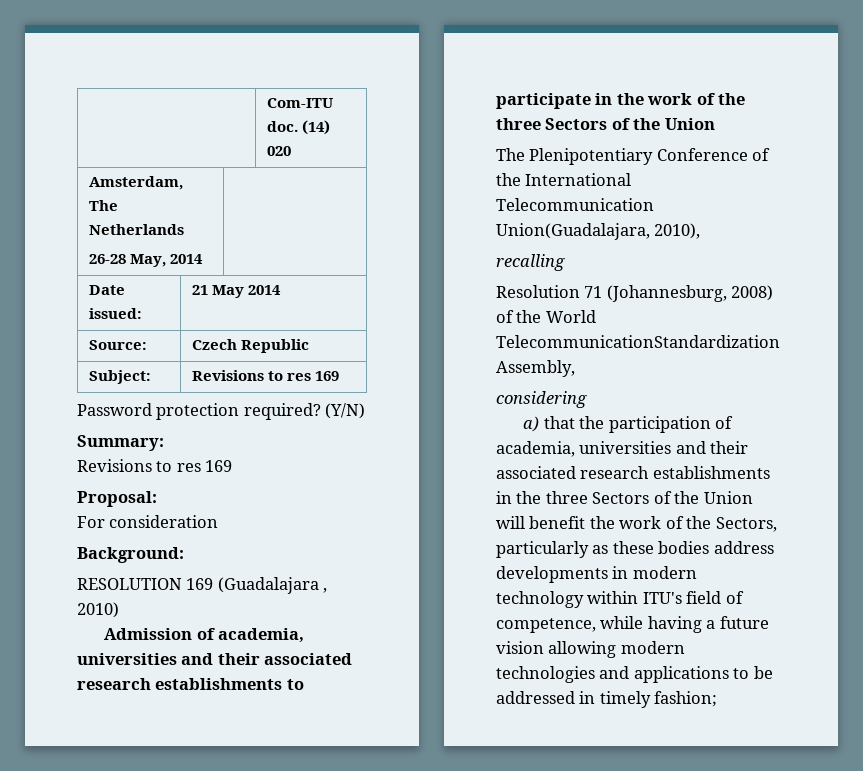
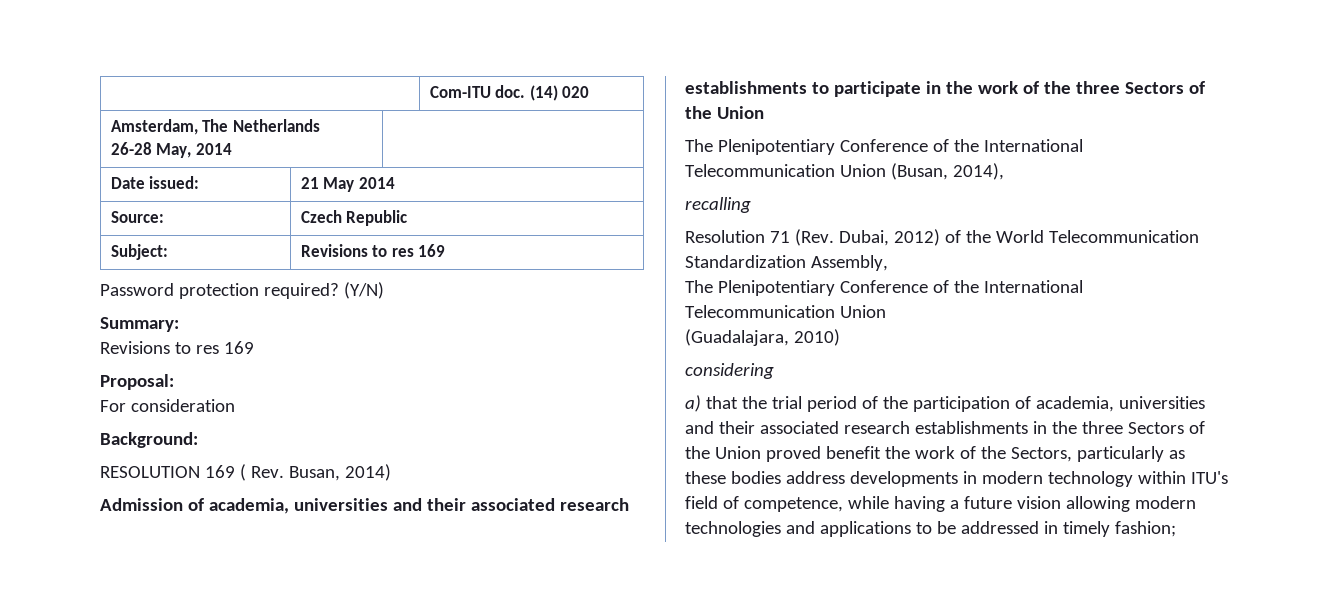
- RESOLUTION 169 (Guadalajara , 2010)
+ RESOLUTION 169 ( Rev. Busan, 2014)
- The Plenipotentiary Conference of the International Telecommunication Union(Guadalajara, 2010),
+ The Plenipotentiary Conference of the International Telecommunication Union (Busan, 2014),
- Resolution 71 (Johannesburg, 2008) of the World TelecommunicationStandardization Assembly,
+ Resolution 71 (Rev. Dubai, 2012) of the World Telecommunication Standardization Assembly,
+ The Plenipotentiary Conference of the International Telecommunication Union
+ (Guadalajara, 2010)
- a) that the participation of academia, universities and their associated research establishments in the three Sectors of the Union will benefit the work of the Sectors, particularly as these bodies address developments in modern technology within ITU's field of competence, while having a future vision allowing modern technologies and applications to be addressed in timely fashion;
+ a) that the trial period of the participation of academia, universities and their associated research establishments in the three Sectors of the Union proved benefit the work of the Sectors, particularly as these bodies address developments in modern technology within ITU's field of competence, while having a future vision allowing modern technologies and applications to be addressed in timely fashion;

